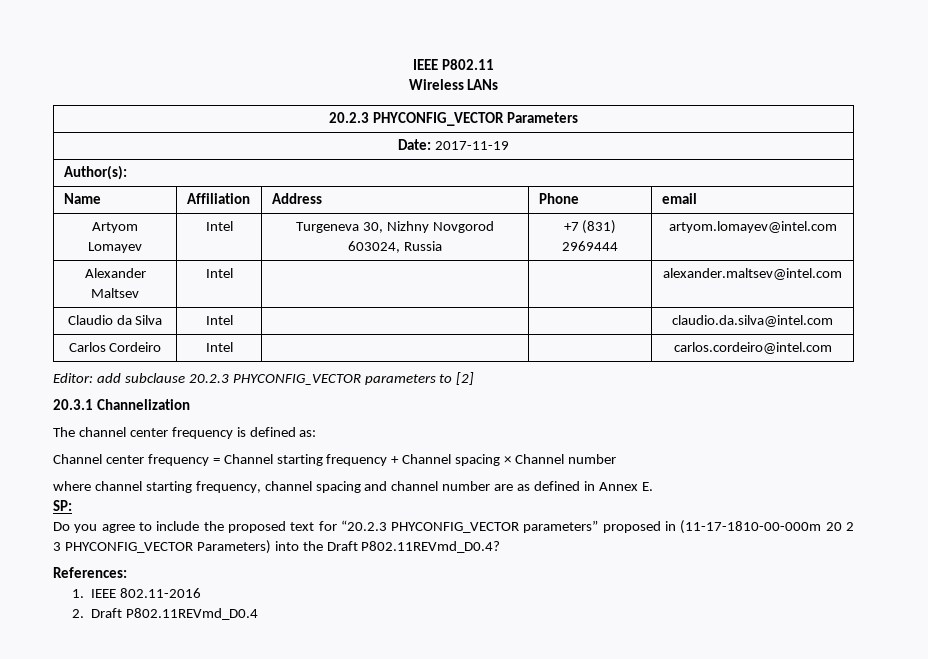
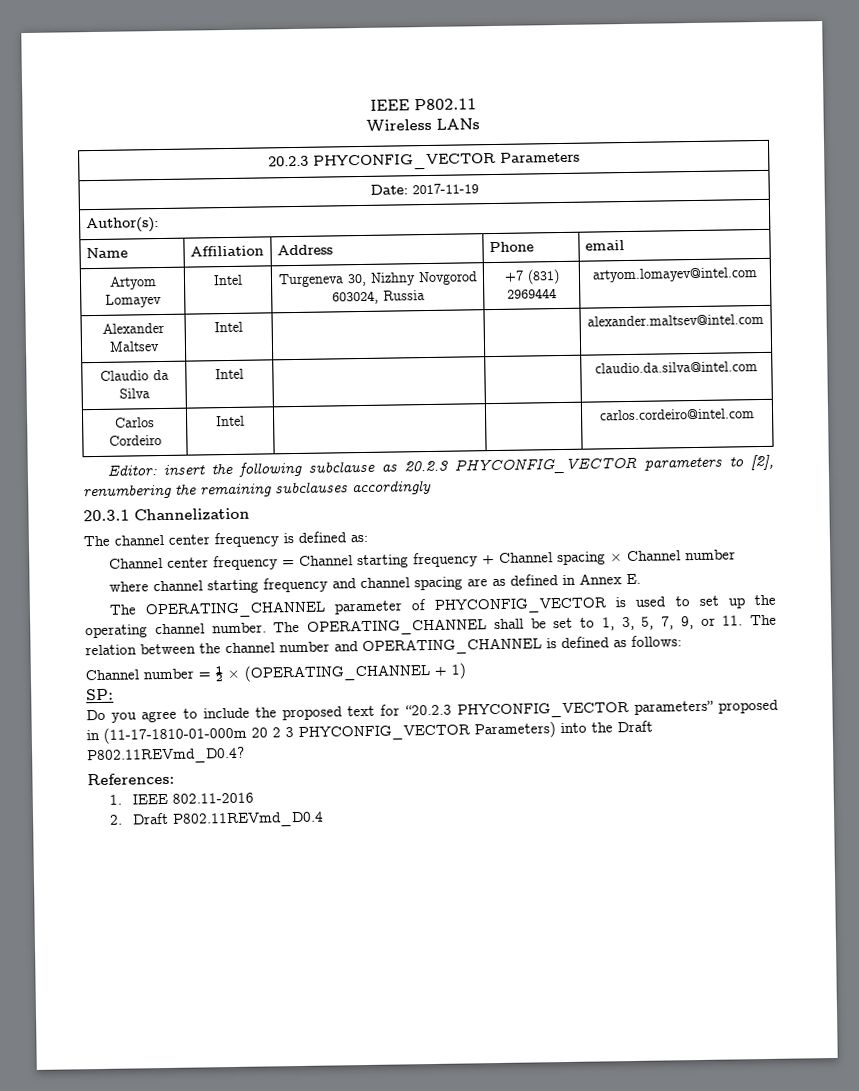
- Editor: add subclause 20.2.3 PHYCONFIG_VECTOR parameters to [2]
+ Editor: insert the following subclause as 20.2.3 PHYCONFIG_VECTOR parameters to [2], renumbering the remaining subclauses accordingly
- where channel starting frequency, channel spacing and channel number are as defined in Annex E.
+ where channel starting frequency and channel spacing are as defined in Annex E.
+ The OPERATING_CHANNEL parameter of PHYCONFIG_VECTOR is used to set up the operating channel number. The OPERATING_CHANNEL shall be set to 1, 3, 5, 7, 9, or 11. The relation between the channel number and OPERATING_CHANNEL is defined as follows:
+ Channel number = ½ × (OPERATING_CHANNEL + 1)
- Do you agree to include the proposed text for “20.2.3 PHYCONFIG_VECTOR parameters” proposed in (11-17-1810-00-000m 20 2 3 PHYCONFIG_VECTOR Parameters) into the Draft P802.11REVmd_D0.4?
+ Do you agree to include the proposed text for “20.2.3 PHYCONFIG_VECTOR parameters” proposed in (11-17-1810-01-000m 20 2 3 PHYCONFIG_VECTOR Parameters) into the Draft P802.11REVmd_D0.4?

